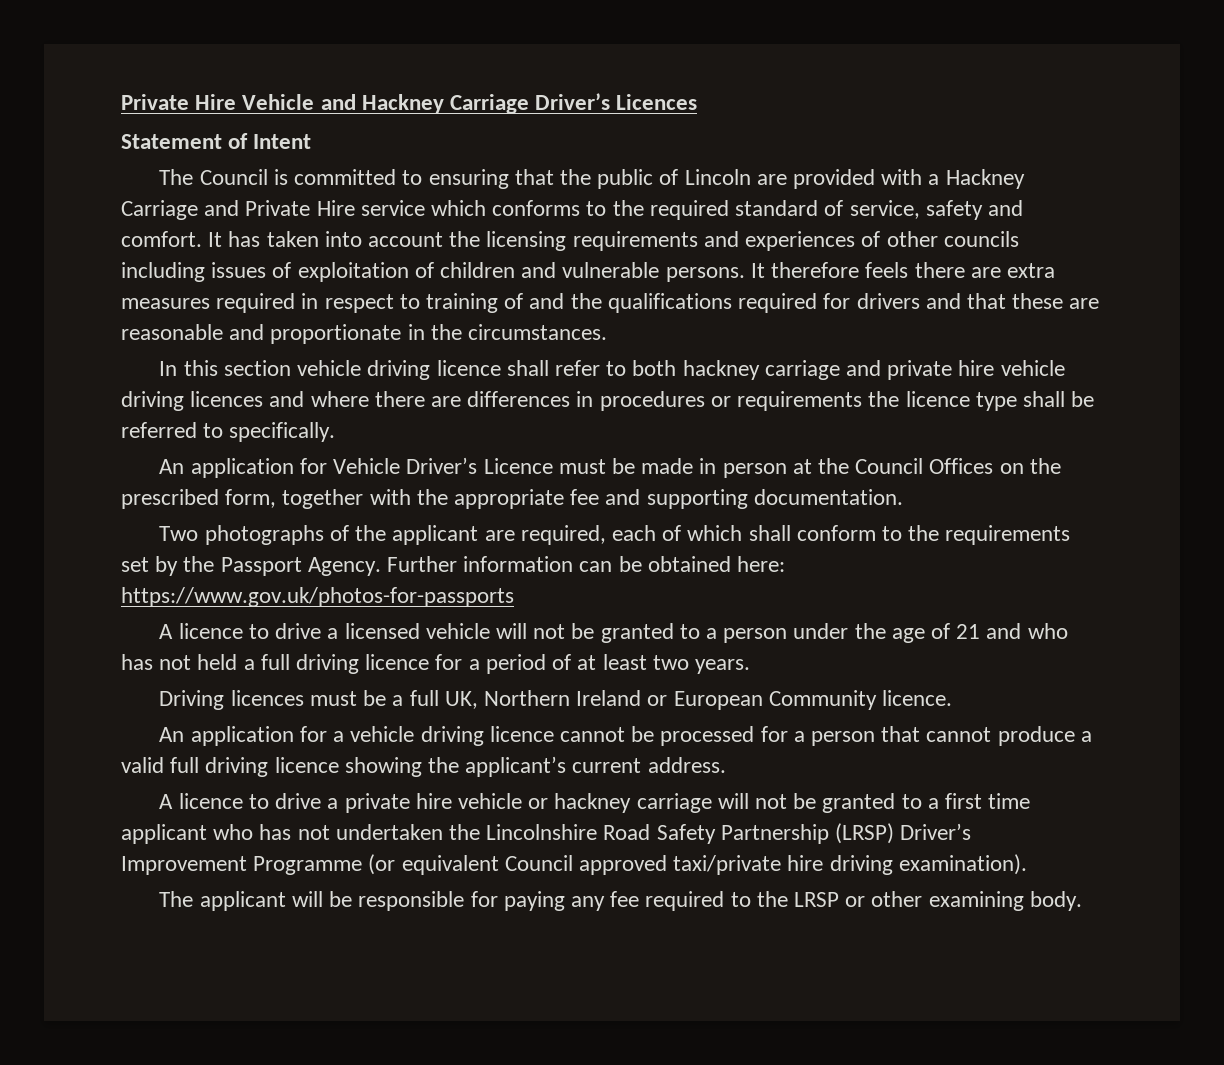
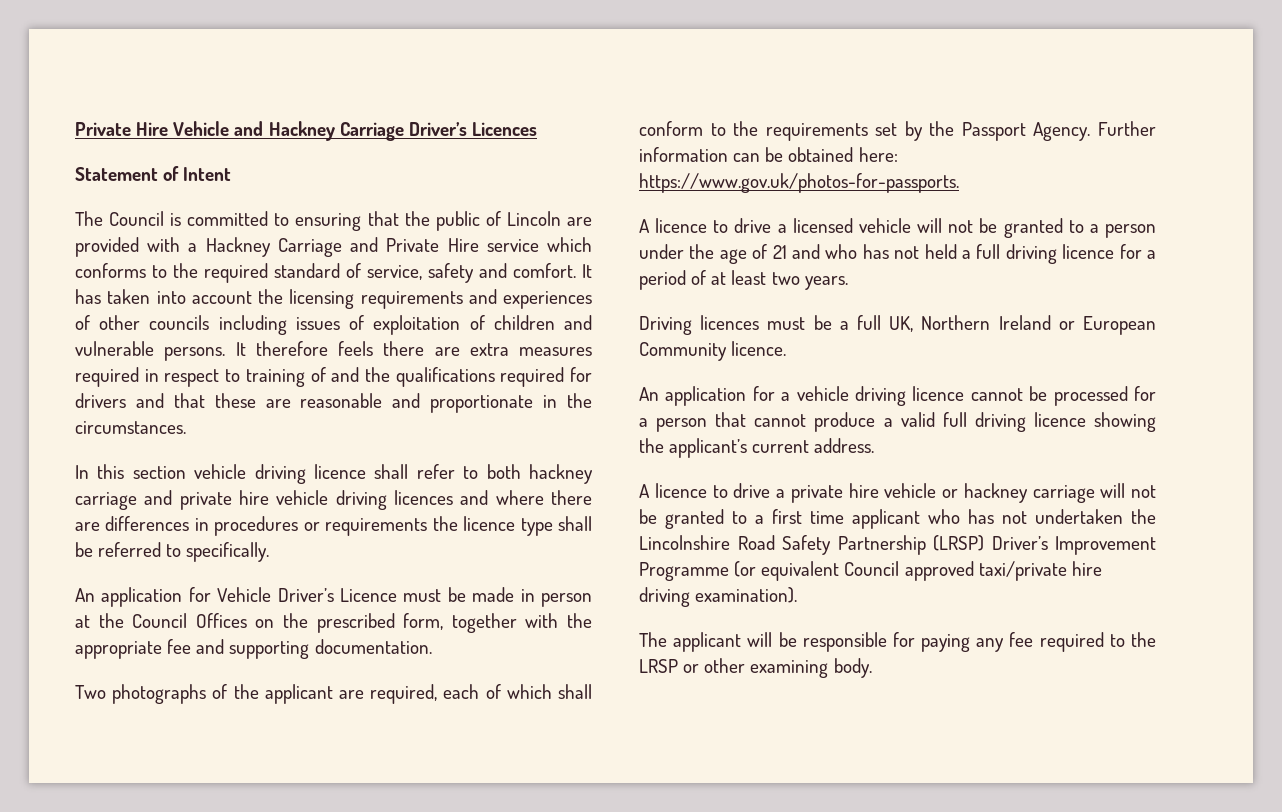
- Further information can be obtained here: https://www.gov.uk/photos-for-passports
+ Further information can be obtained here: https://www.gov.uk/photos-for-passports.

